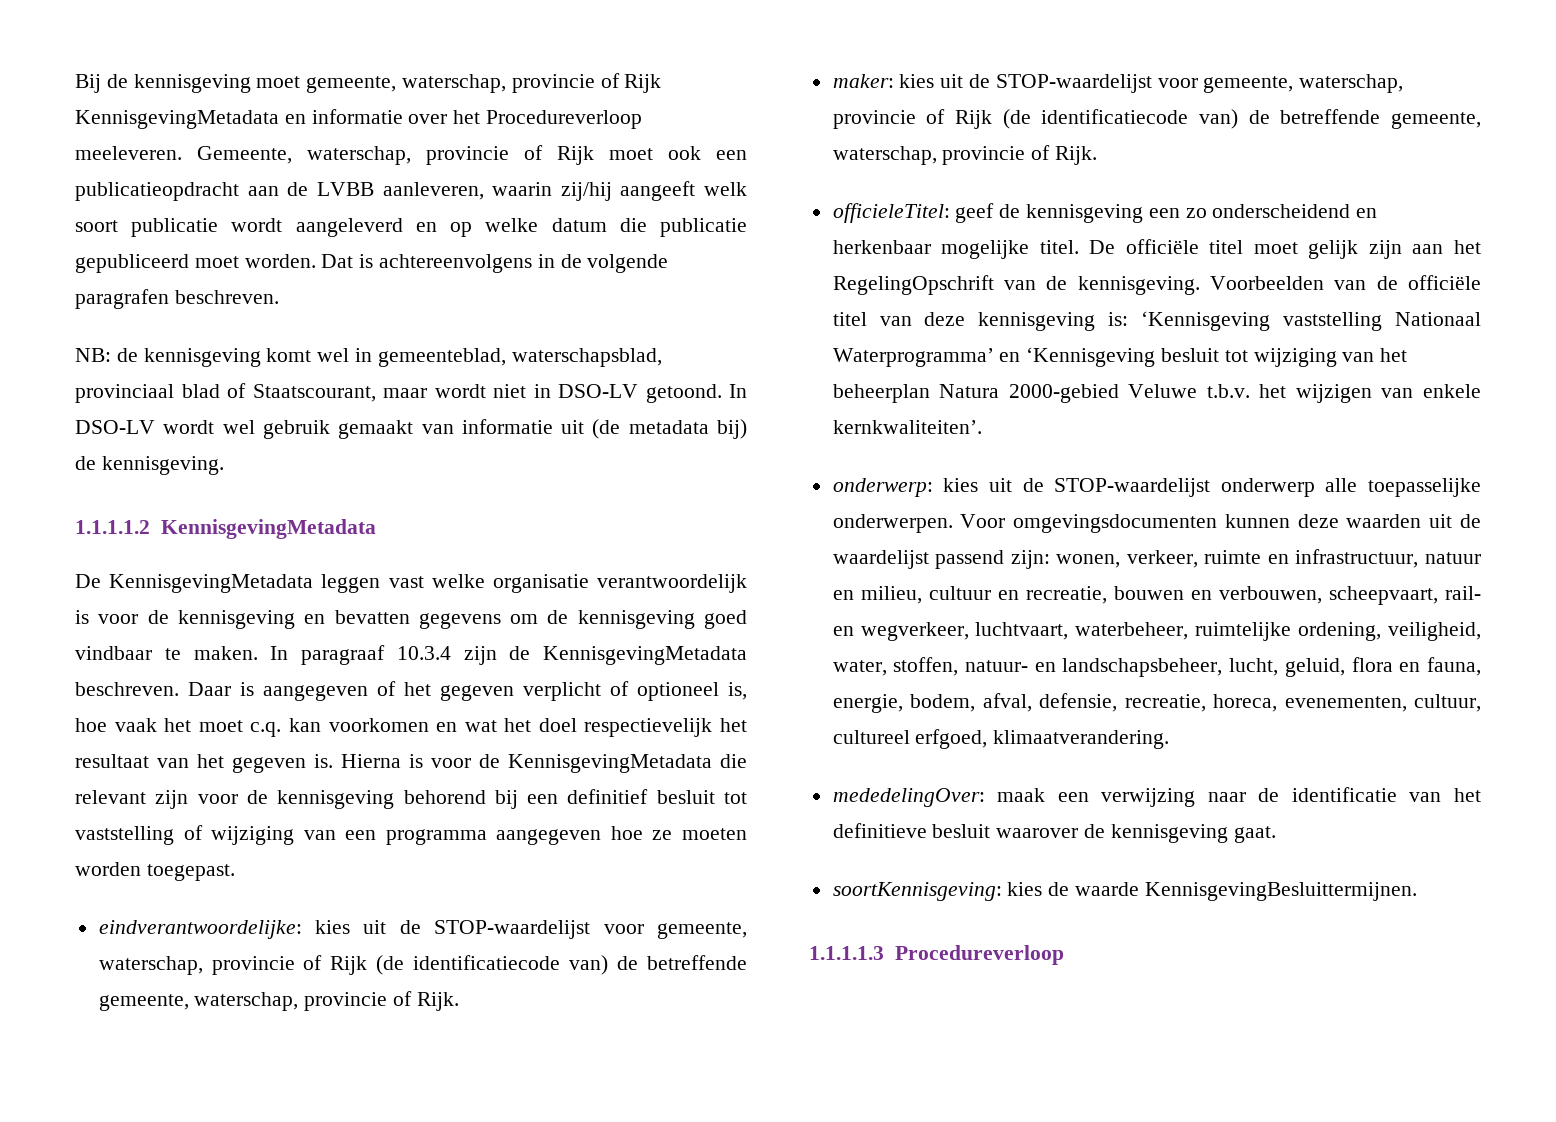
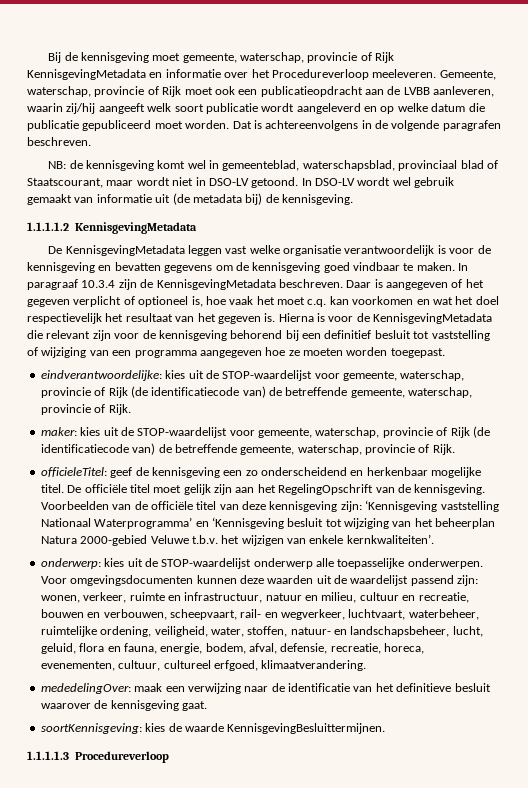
- Voorbeelden van de officiële titel van deze kennisgeving is: ‘Kennisgeving vaststelling Nationaal Waterprogramma’ en ‘Kennisgeving besluit tot wijziging van het beheerplan Natura 2000-gebied Veluwe t.b.v. het wijzigen van enkele kernkwaliteiten’.
+ Voorbeelden van de officiële titel van deze kennisgeving zijn: ‘Kennisgeving vaststelling Nationaal Waterprogramma’ en ‘Kennisgeving besluit tot wijziging van het beheerplan Natura 2000-gebied Veluwe t.b.v. het wijzigen van enkele kernkwaliteiten’.

